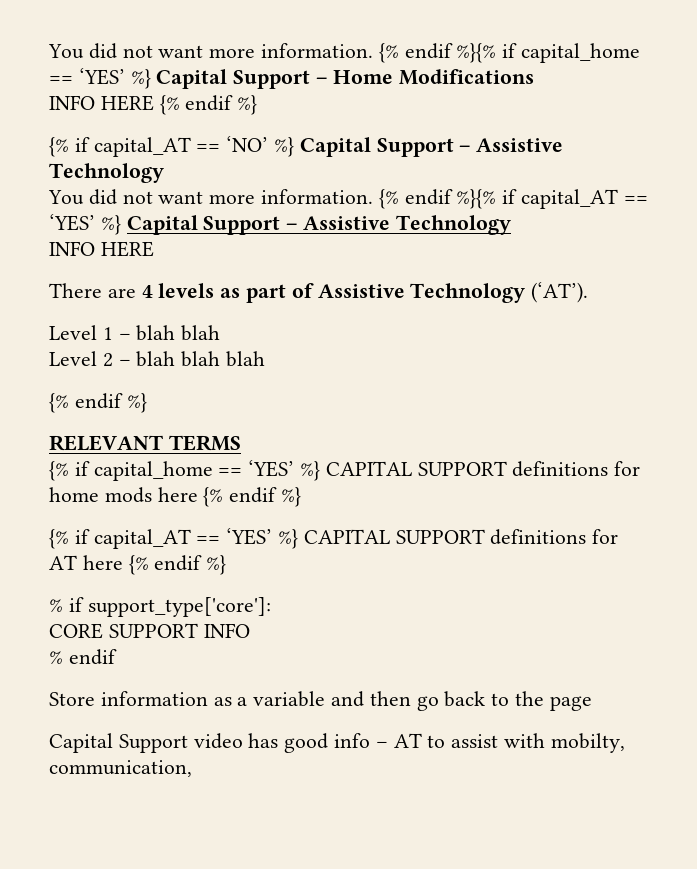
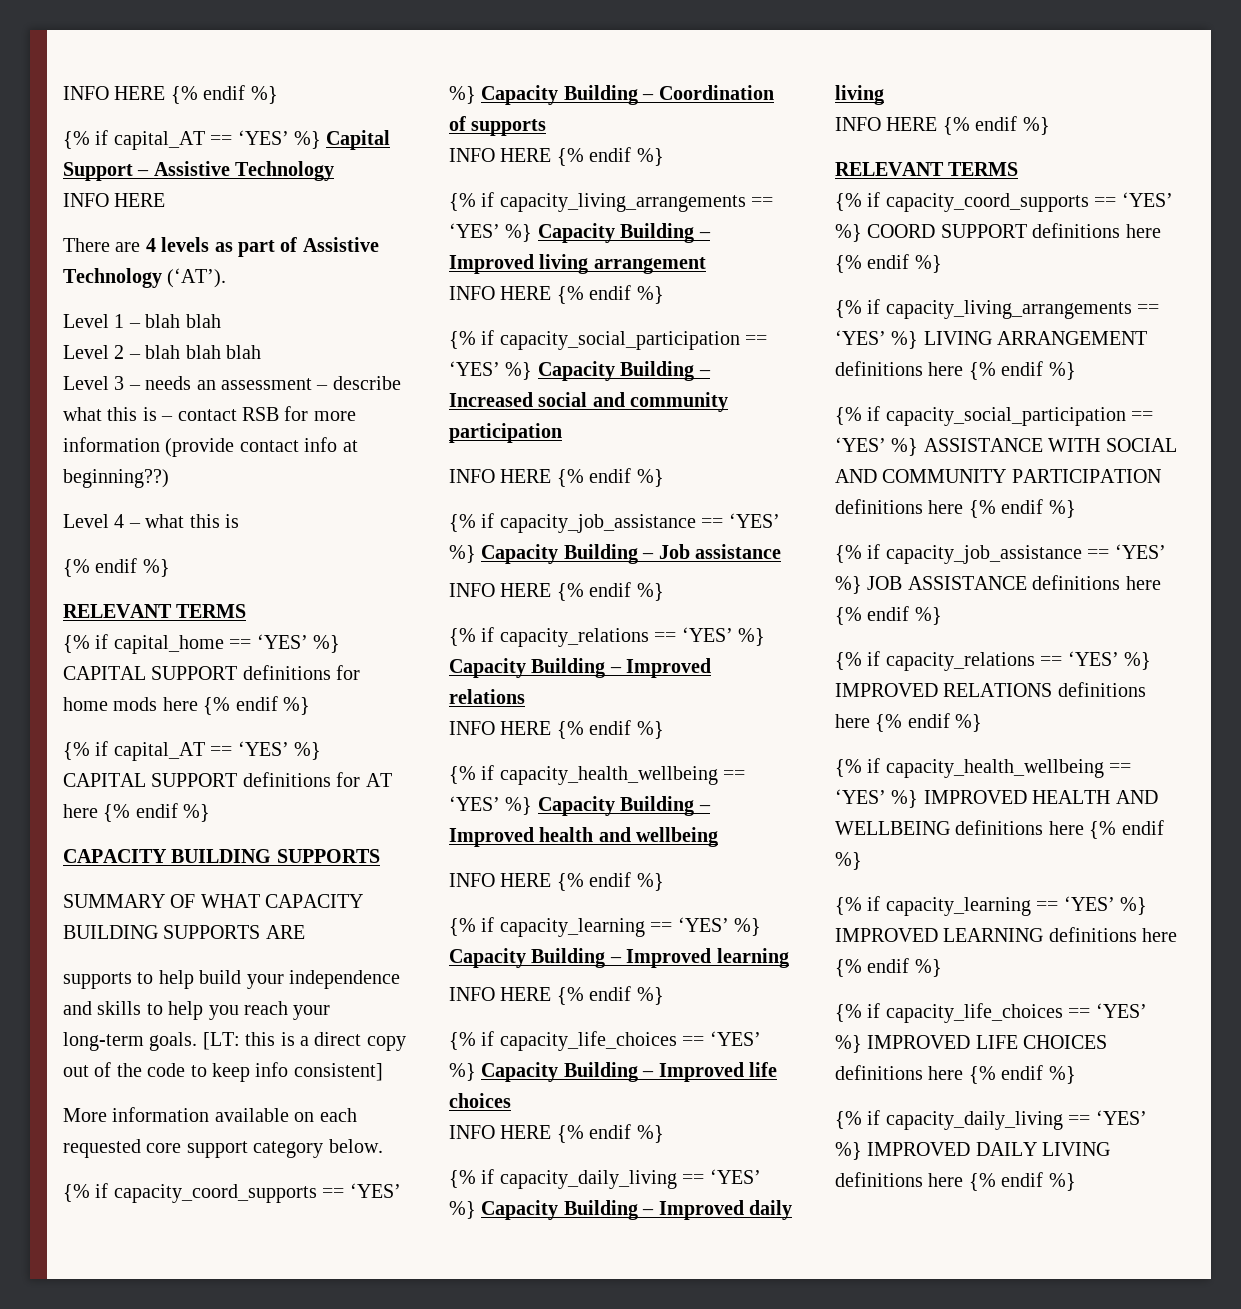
- You did not want more information. {% endif %}{% if capital_home == ‘YES’ %} Capital Support – Home Modifications
- {% if capital_AT == ‘NO’ %} Capital Support – Assistive Technology
- You did not want more information. {% endif %}{% if capital_AT == ‘YES’ %} Capital Support – Assistive Technology
+ {% if capital_AT == ‘YES’ %} Capital Support – Assistive Technology
+ Level 3 – needs an assessment – describe what this is – contact RSB for more information (provide contact info at beginning??)
+ Level 4 – what this is
  {% if capital_AT == ‘YES’ %} CAPITAL SUPPORT definitions for AT here {% endif %}
- % if support_type['core']:
- CORE SUPPORT INFO
- % endif
- Store information as a variable and then go back to the page
- Capital Support video has good info – AT to assist with mobilty, communication,
+ CAPACITY BUILDING SUPPORTS
+ SUMMARY OF WHAT CAPACITY BUILDING SUPPORTS ARE
+ supports to help build your independence and skills to help you reach your long-term goals. [LT: this is a direct copy out of the code to keep info consistent]
+ More information available on each requested core support category below.
+ {% if capacity_coord_supports == ‘YES’ %} Capacity Building – Coordination of supports
+ INFO HERE {% endif %}
+ {% if capacity_living_arrangements == ‘YES’ %} Capacity Building – Improved living arrangement
+ INFO HERE {% endif %}
+ {% if capacity_social_participation == ‘YES’ %} Capacity Building – Increased social and community participation
+ INFO HERE {% endif %}
+ {% if capacity_job_assistance == ‘YES’ %} Capacity Building – Job assistance
+ INFO HERE {% endif %}
+ {% if capacity_relations == ‘YES’ %} Capacity Building – Improved relations
+ INFO HERE {% endif %}
+ {% if capacity_health_wellbeing == ‘YES’ %} Capacity Building – Improved health and wellbeing
+ INFO HERE {% endif %}
+ {% if capacity_learning == ‘YES’ %} Capacity Building – Improved learning
+ INFO HERE {% endif %}
+ {% if capacity_life_choices == ‘YES’ %} Capacity Building – Improved life choices
+ INFO HERE {% endif %}
+ {% if capacity_daily_living == ‘YES’ %} Capacity Building – Improved daily living
+ INFO HERE {% endif %}
+ RELEVANT TERMS
+ {% if capacity_coord_supports == ‘YES’ %} COORD SUPPORT definitions here {% endif %}
+ {% if capacity_living_arrangements == ‘YES’ %} LIVING ARRANGEMENT definitions here {% endif %}
+ {% if capacity_social_participation == ‘YES’ %} ASSISTANCE WITH SOCIAL AND COMMUNITY PARTICIPATION definitions here {% endif %}
+ {% if capacity_job_assistance == ‘YES’ %} JOB ASSISTANCE definitions here {% endif %}
+ {% if capacity_relations == ‘YES’ %} IMPROVED RELATIONS definitions here {% endif %}
+ {% if capacity_health_wellbeing == ‘YES’ %} IMPROVED HEALTH AND WELLBEING definitions here {% endif %}
+ {% if capacity_learning == ‘YES’ %} IMPROVED LEARNING definitions here {% endif %}
+ {% if capacity_life_choices == ‘YES’ %} IMPROVED LIFE CHOICES definitions here {% endif %}
+ {% if capacity_daily_living == ‘YES’ %} IMPROVED DAILY LIVING definitions here {% endif %}

